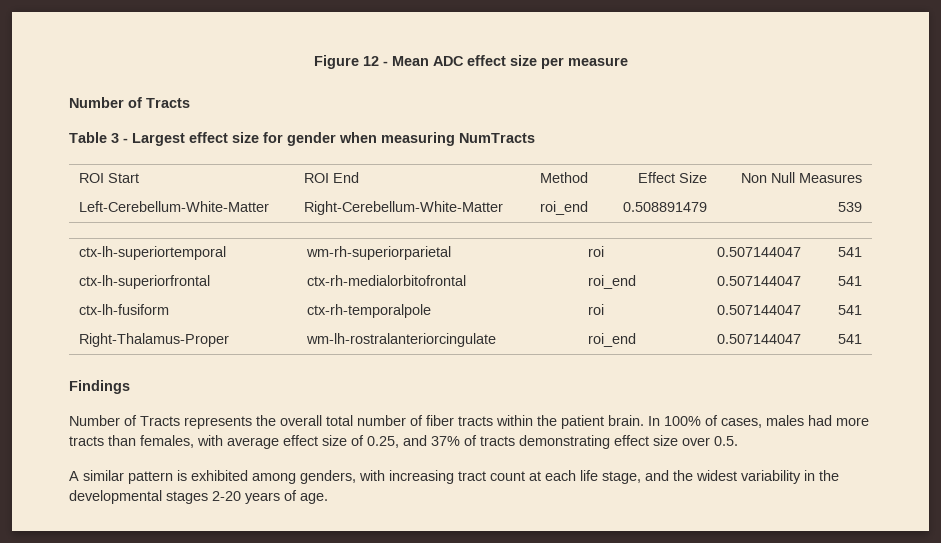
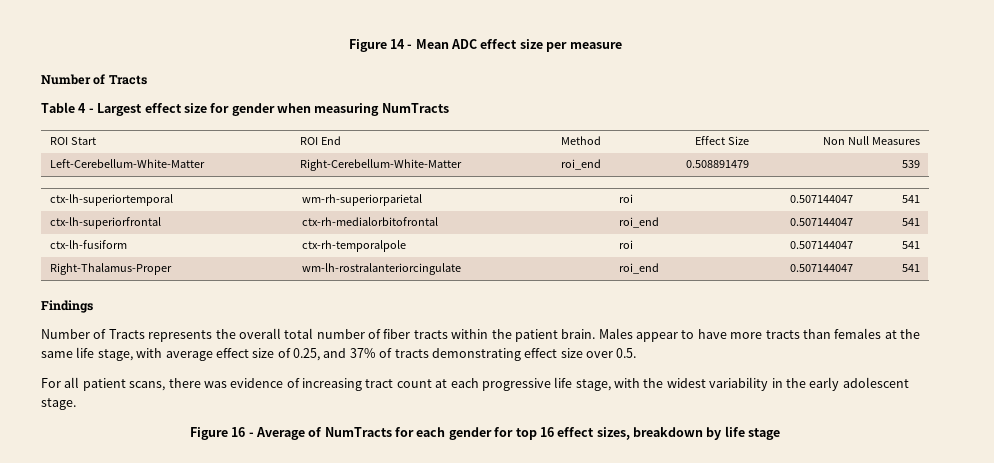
- Figure 12 - Mean ADC effect size per measure
+ Figure 14 - Mean ADC effect size per measure
- Table 3 - Largest effect size for gender when measuring NumTracts
+ Table 4 - Largest effect size for gender when measuring NumTracts
- In 100% of cases, males had more tracts than females, with average effect size of 0.25, and 37% of tracts demonstrating effect size over 0.5.
+ Males appear to have more tracts than females at the same life stage, with average effect size of 0.25, and 37% of tracts demonstrating effect size over 0.5.
- A similar pattern is exhibited among genders, with increasing tract count at each life stage, and the widest variability in the developmental stages 2-20 years of age.
+ For all patient scans, there was evidence of increasing tract count at each progressive life stage, with the widest variability in the early adolescent stage.
+ Figure 16 - Average of NumTracts for each gender for top 16 effect sizes, breakdown by life stage

